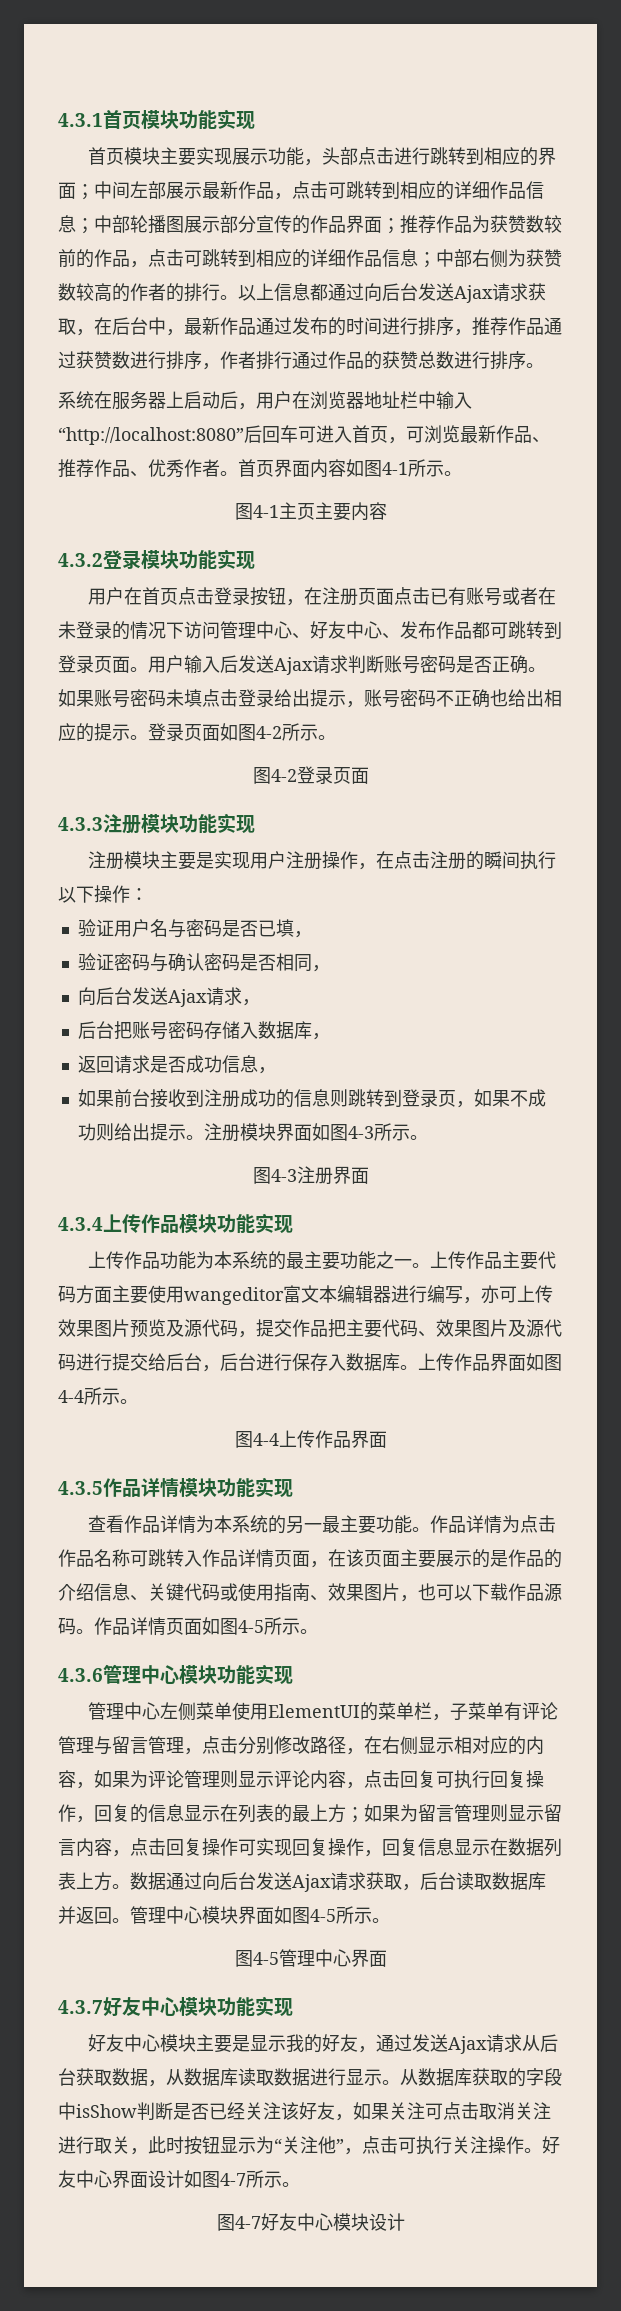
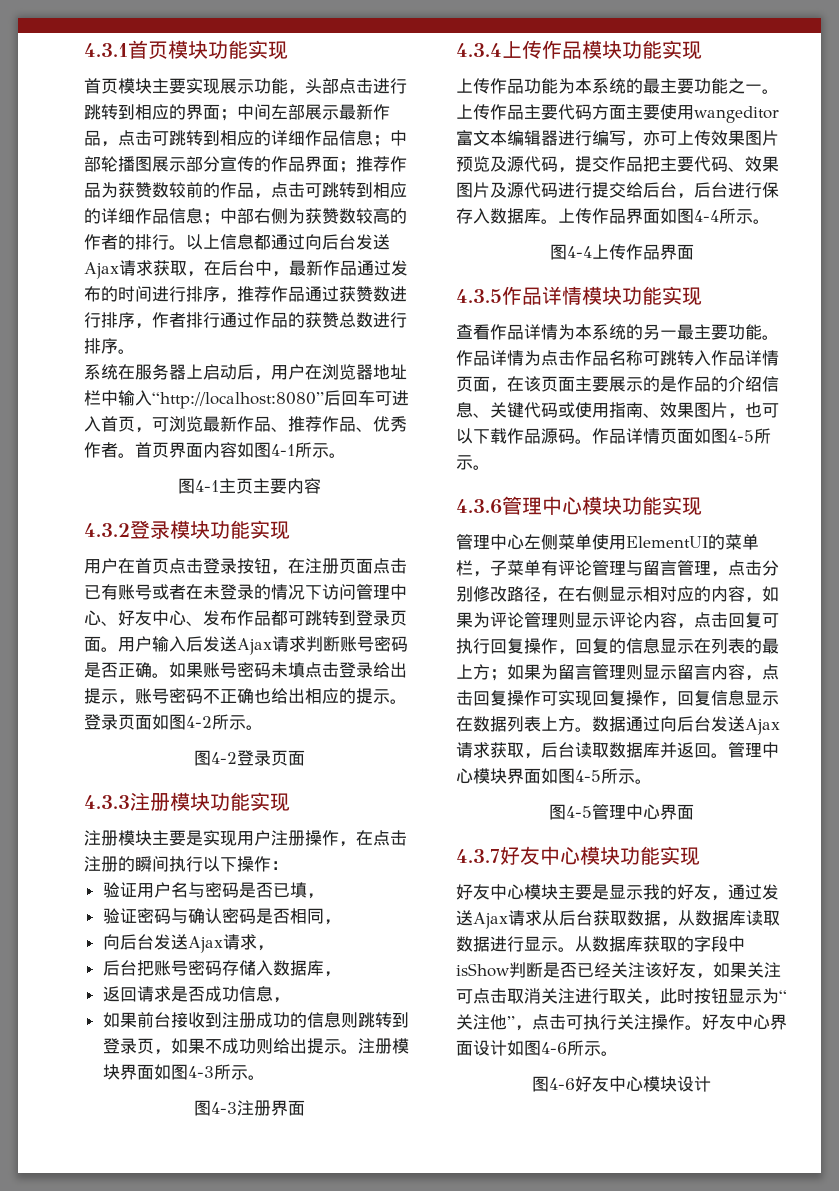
- 好友中心界面设计如图4-7所示。
- 图4-7好友中心模块设计
+ 好友中心界面设计如图4-6所示。
+ 图4-6好友中心模块设计

